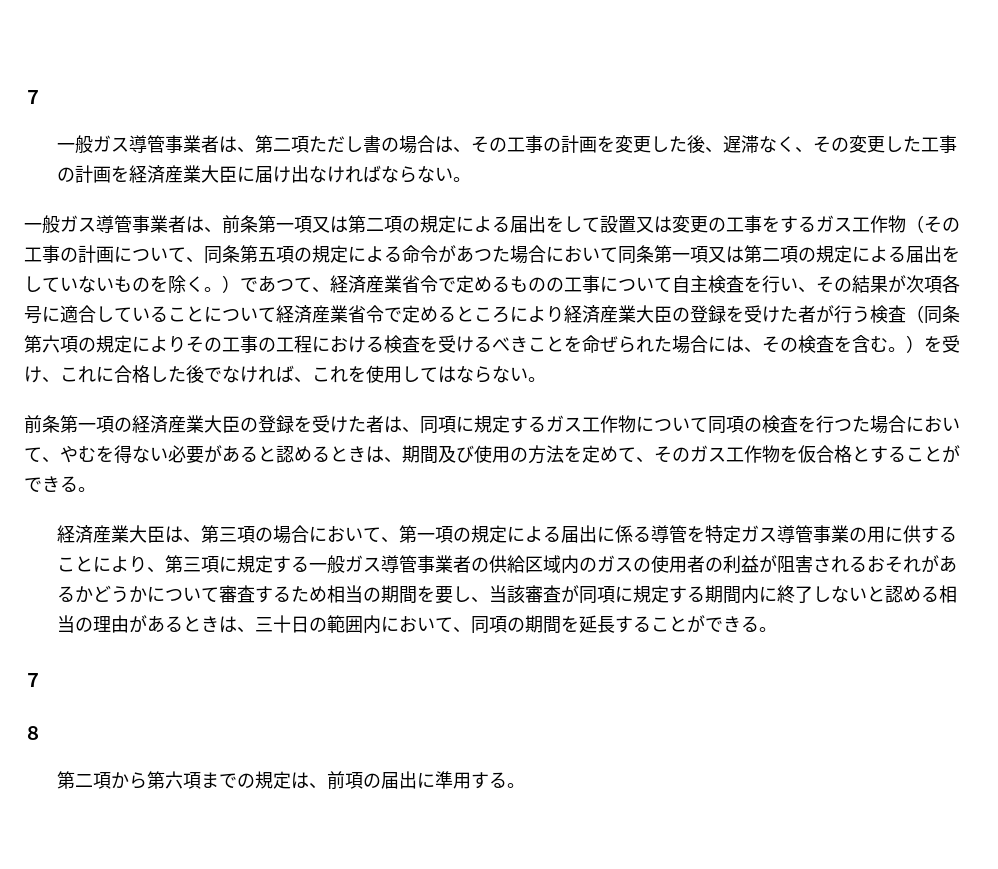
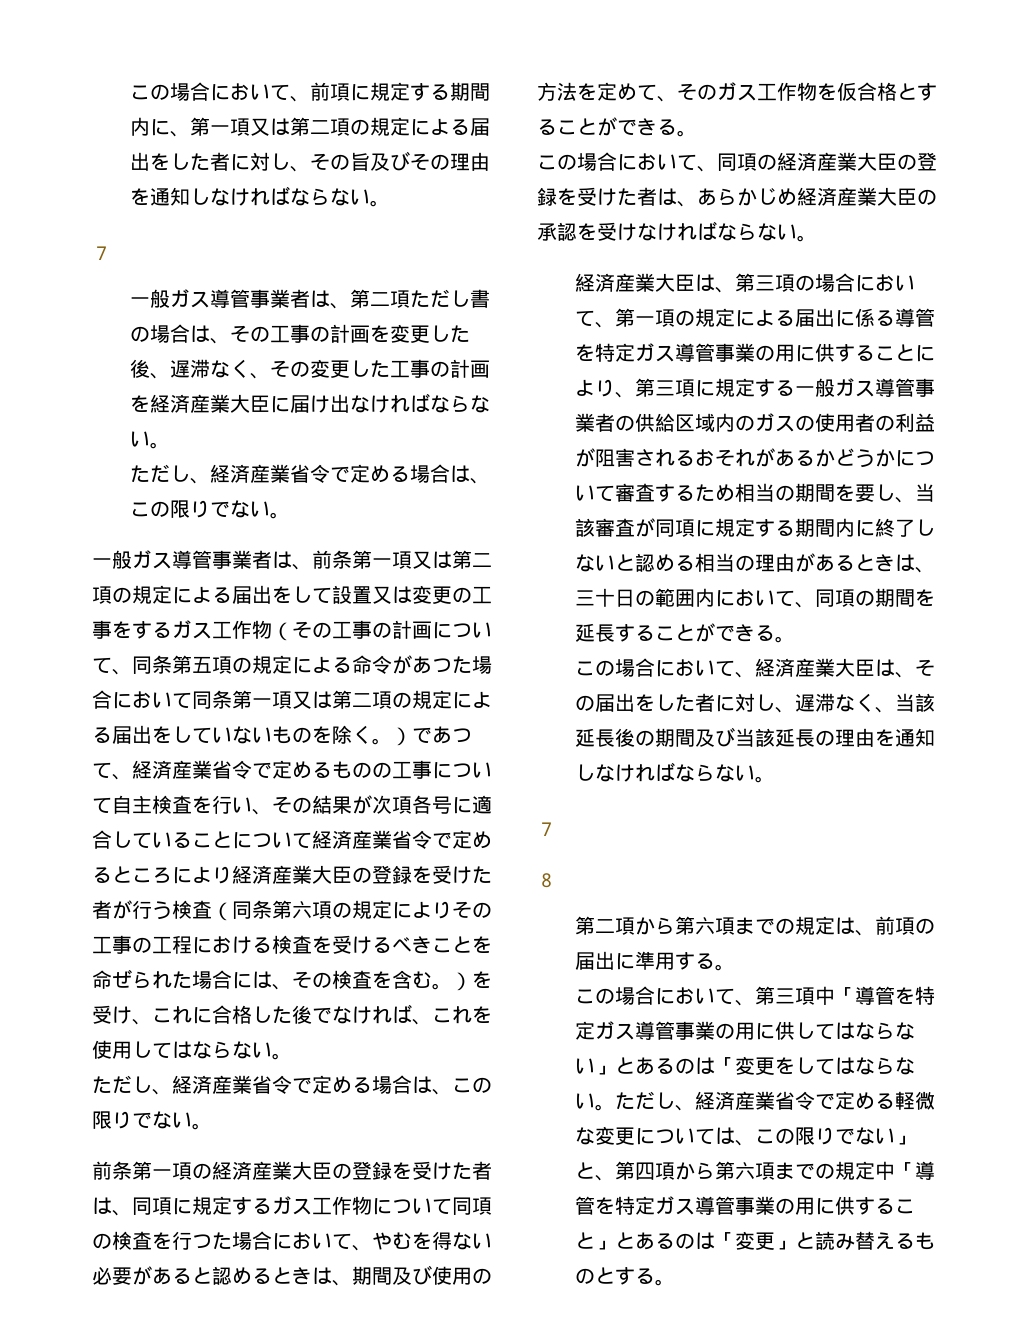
+ この場合において、前項に規定する期間内に、第一項又は第二項の規定による届出をした者に対し、その旨及びその理由を通知しなければならない。
  一般ガス導管事業者は、第二項ただし書の場合は、その工事の計画を変更した後、遅滞なく、その変更した工事の計画を経済産業大臣に届け出なければならない。
+ ただし、経済産業省令で定める場合は、この限りでない。
  一般ガス導管事業者は、前条第一項又は第二項の規定による届出をして設置又は変更の工事をするガス工作物（その工事の計画について、同条第五項の規定による命令があつた場合において同条第一項又は第二項の規定による届出をしていないものを除く。）であつて、経済産業省令で定めるものの工事について自主検査を行い、その結果が次項各号に適合していることについて経済産業省令で定めるところにより経済産業大臣の登録を受けた者が行う検査（同条第六項の規定によりその工事の工程における検査を受けるべきことを命ぜられた場合には、その検査を含む。）を受け、これに合格した後でなければ、これを使用してはならない。
+ ただし、経済産業省令で定める場合は、この限りでない。
+ この場合において、同項の経済産業大臣の登録を受けた者は、あらかじめ経済産業大臣の承認を受けなければならない。
+ この場合において、経済産業大臣は、その届出をした者に対し、遅滞なく、当該延長後の期間及び当該延長の理由を通知しなければならない。
+ この場合において、第三項中「導管を特定ガス導管事業の用に供してはならない」とあるのは「変更をしてはならない。ただし、経済産業省令で定める軽微な変更については、この限りでない」と、第四項から第六項までの規定中「導管を特定ガス導管事業の用に供すること」とあるのは「変更」と読み替えるものとする。

